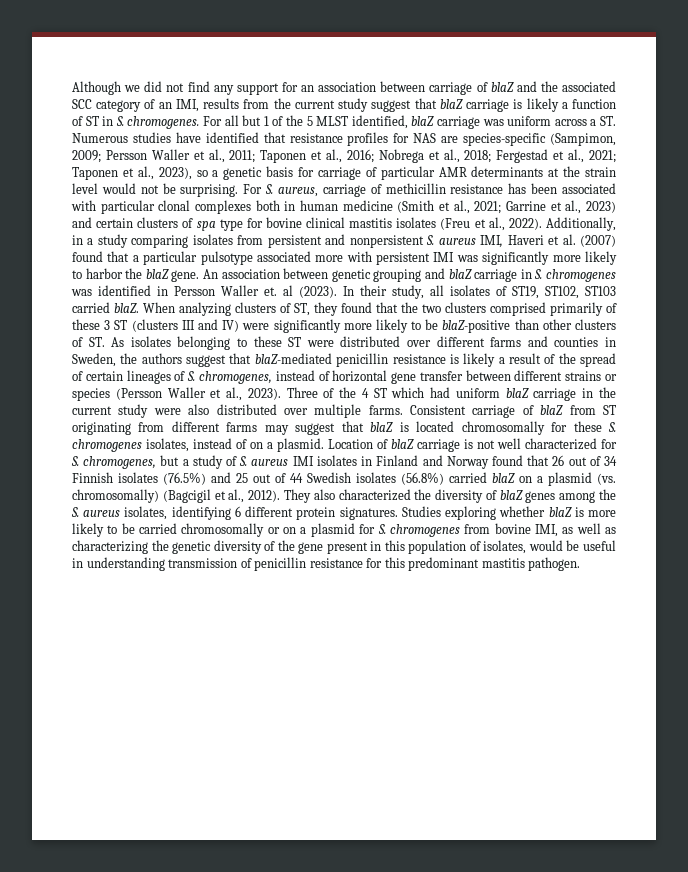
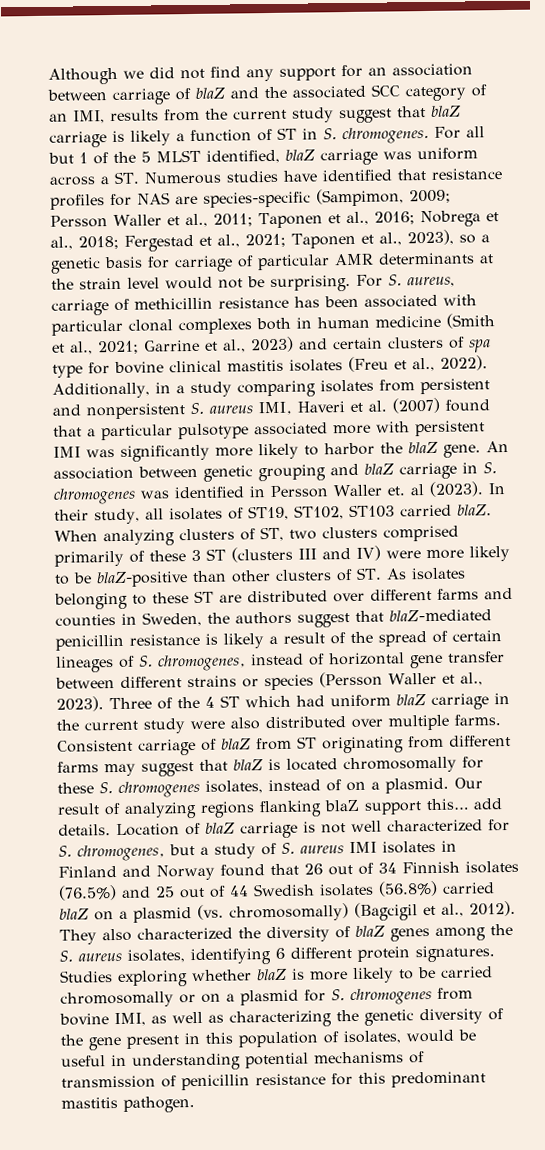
- When analyzing clusters of ST, they found that the two clusters comprised primarily of these 3 ST (clusters III and IV) were significantly more likely to be blaZ-positive than other clusters of ST. As isolates belonging to these ST were distributed over different farms and counties in Sweden, the authors suggest that blaZ-mediated penicillin resistance is likely a result of the spread of certain lineages of S. chromogenes, instead of horizontal gene transfer between different strains or species (Persson Waller et al., 2023).
+ When analyzing clusters of ST, two clusters comprised primarily of these 3 ST (clusters III and IV) were more likely to be blaZ-positive than other clusters of ST. As isolates belonging to these ST are distributed over different farms and counties in Sweden, the authors suggest that blaZ-mediated penicillin resistance is likely a result of the spread of certain lineages of S. chromogenes, instead of horizontal gene transfer between different strains or species (Persson Waller et al., 2023).
+ Our result of analyzing regions flanking blaZ support this… add details.
- Studies exploring whether blaZ is more likely to be carried chromosomally or on a plasmid for S. chromogenes from bovine IMI, as well as characterizing the genetic diversity of the gene present in this population of isolates, would be useful in understanding transmission of penicillin resistance for this predominant mastitis pathogen.
+ Studies exploring whether blaZ is more likely to be carried chromosomally or on a plasmid for S. chromogenes from bovine IMI, as well as characterizing the genetic diversity of the gene present in this population of isolates, would be useful in understanding potential mechanisms of transmission of penicillin resistance for this predominant mastitis pathogen.

